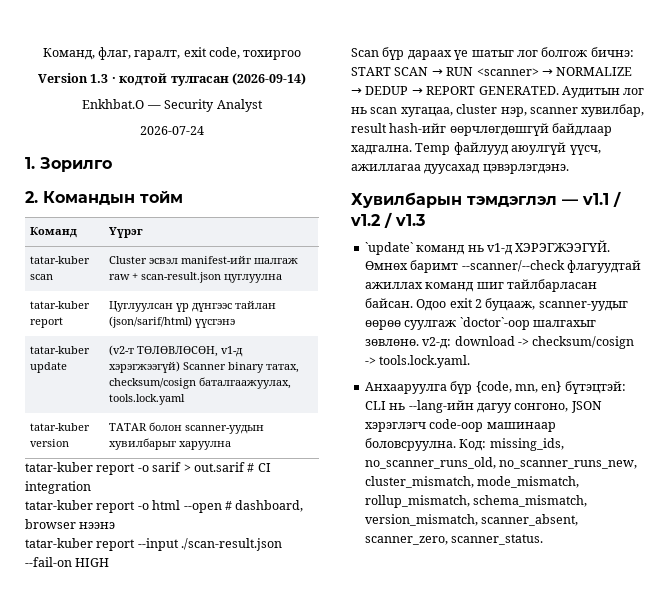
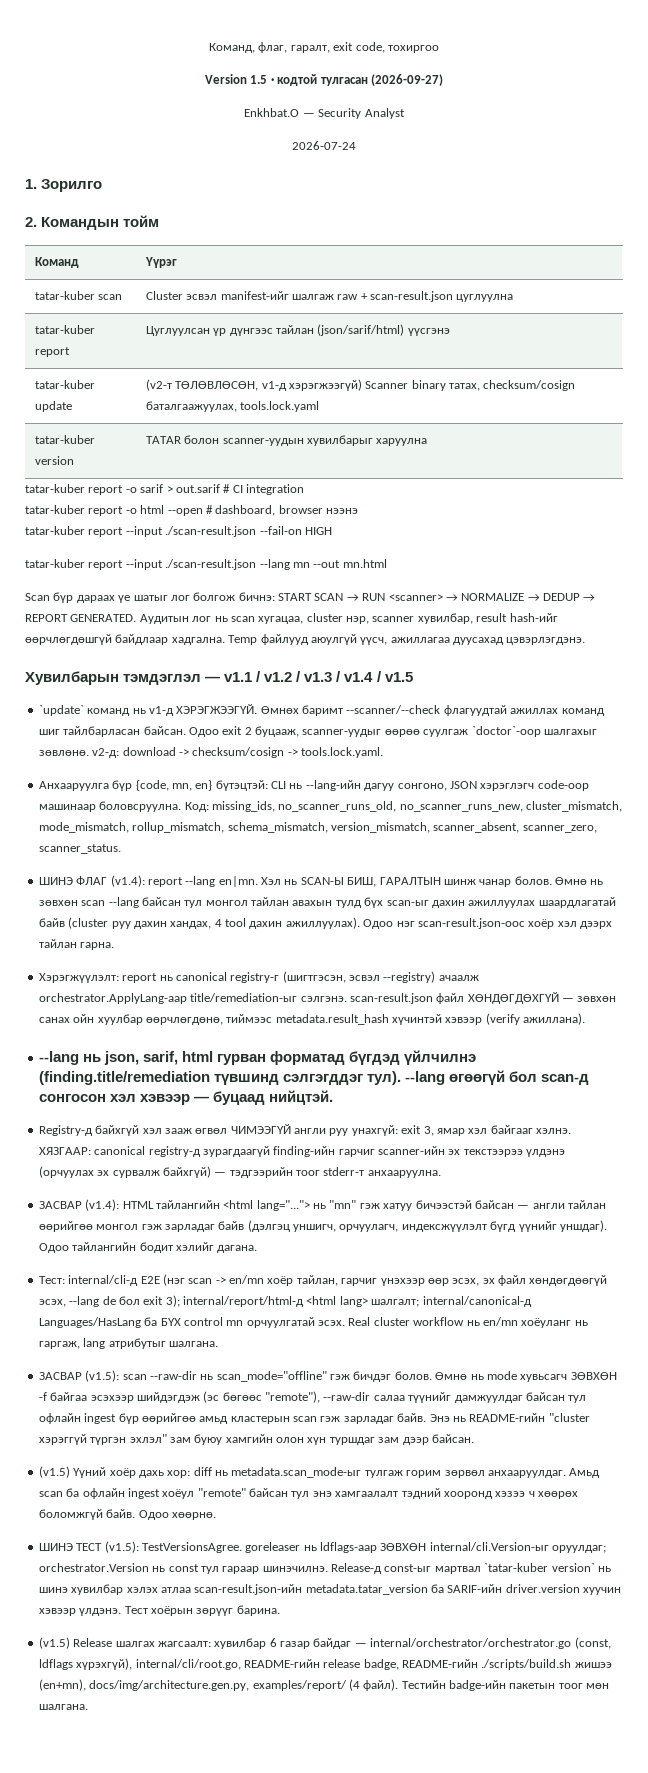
- Version 1.3 · кодтой тулгасан (2026-09-14)
+ Version 1.5 · кодтой тулгасан (2026-09-27)
+ tatar-kuber report --input ./scan-result.json --lang mn --out mn.html
- Хувилбарын тэмдэглэл — v1.1 / v1.2 / v1.3
+ Хувилбарын тэмдэглэл — v1.1 / v1.2 / v1.3 / v1.4 / v1.5
+ ШИНЭ ФЛАГ (v1.4): report --lang en|mn. Хэл нь SCAN-Ы БИШ, ГАРАЛТЫН шинж чанар болов. Өмнө нь зөвхөн scan --lang байсан тул монгол тайлан авахын тулд бүх scan-ыг дахин ажиллуулах шаардлагатай байв (cluster руу дахин хандах, 4 tool дахин ажиллуулах). Одоо нэг scan-result.json-оос хоёр хэл дээрх тайлан гарна.
+ Хэрэгжүүлэлт: report нь canonical registry-г (шигтгэсэн, эсвэл --registry) ачаалж orchestrator.ApplyLang-аар title/remediation-ыг сэлгэнэ. scan-result.json файл ХӨНДӨГДӨХГҮЙ — зөвхөн санах ойн хуулбар өөрчлөгдөнө, тиймээс metadata.result_hash хүчинтэй хэвээр (verify ажиллана).
+ --lang нь json, sarif, html гурван форматад бүгдэд үйлчилнэ (finding.title/remediation түвшинд сэлгэгддэг тул). --lang өгөөгүй бол scan-д сонгосон хэл хэвээр — буцаад нийцтэй.
+ Registry-д байхгүй хэл зааж өгвөл ЧИМЭЭГҮЙ англи руу унахгүй: exit 3, ямар хэл байгааг хэлнэ. ХЯЗГААР: canonical registry-д зурагдаагүй finding-ийн гарчиг scanner-ийн эх текстээрээ үлдэнэ (орчуулах эх сурвалж байхгүй) — тэдгээрийн тоог stderr-т анхааруулна.
+ ЗАСВАР (v1.4): HTML тайлангийн <html lang="..."> нь "mn" гэж хатуу бичээстэй байсан — англи тайлан өөрийгөө монгол гэж зарладаг байв (дэлгэц уншигч, орчуулагч, индексжүүлэлт бүгд үүнийг уншдаг). Одоо тайлангийн бодит хэлийг дагана.
+ Тест: internal/cli-д E2E (нэг scan -> en/mn хоёр тайлан, гарчиг үнэхээр өөр эсэх, эх файл хөндөгдөөгүй эсэх, --lang de бол exit 3); internal/report/html-д <html lang> шалгалт; internal/canonical-д Languages/HasLang ба БҮХ control mn орчуулгатай эсэх. Real cluster workflow нь en/mn хоёуланг нь гаргаж, lang атрибутыг шалгана.
+ ЗАСВАР (v1.5): scan --raw-dir нь scan_mode="offline" гэж бичдэг болов. Өмнө нь mode хувьсагч ЗӨВХӨН -f байгаа эсэхээр шийдэгдэж (эс бөгөөс "remote"), --raw-dir салаа түүнийг дамжуулдаг байсан тул офлайн ingest бүр өөрийгөө амьд кластерын scan гэж зарладаг байв. Энэ нь README-гийн "cluster хэрэггүй түргэн эхлэл" зам буюу хамгийн олон хүн туршдаг зам дээр байсан.
+ (v1.5) Үүний хоёр дахь хор: diff нь metadata.scan_mode-ыг тулгаж горим зөрвөл анхааруулдаг. Амьд scan ба офлайн ingest хоёул "remote" байсан тул энэ хамгаалалт тэдний хооронд хэзээ ч хөөрөх боломжгүй байв. Одоо хөөрнө.
+ ШИНЭ ТЕСТ (v1.5): TestVersionsAgree. goreleaser нь ldflags-аар ЗӨВХӨН internal/cli.Version-ыг оруулдаг; orchestrator.Version нь const тул гараар шинэчилнэ. Release-д const-ыг мартвал `tatar-kuber version` нь шинэ хувилбар хэлэх атлаа scan-result.json-ийн metadata.tatar_version ба SARIF-ийн driver.version хуучин хэвээр үлдэнэ. Тест хоёрын зөрүүг барина.
+ (v1.5) Release шалгах жагсаалт: хувилбар 6 газар байдаг — internal/orchestrator/orchestrator.go (const, ldflags хүрэхгүй), internal/cli/root.go, README-гийн release badge, README-гийн ./scripts/build.sh жишээ (en+mn), docs/img/architecture.gen.py, examples/report/ (4 файл). Тестийн badge-ийн пакетын тоог мөн шалгана.

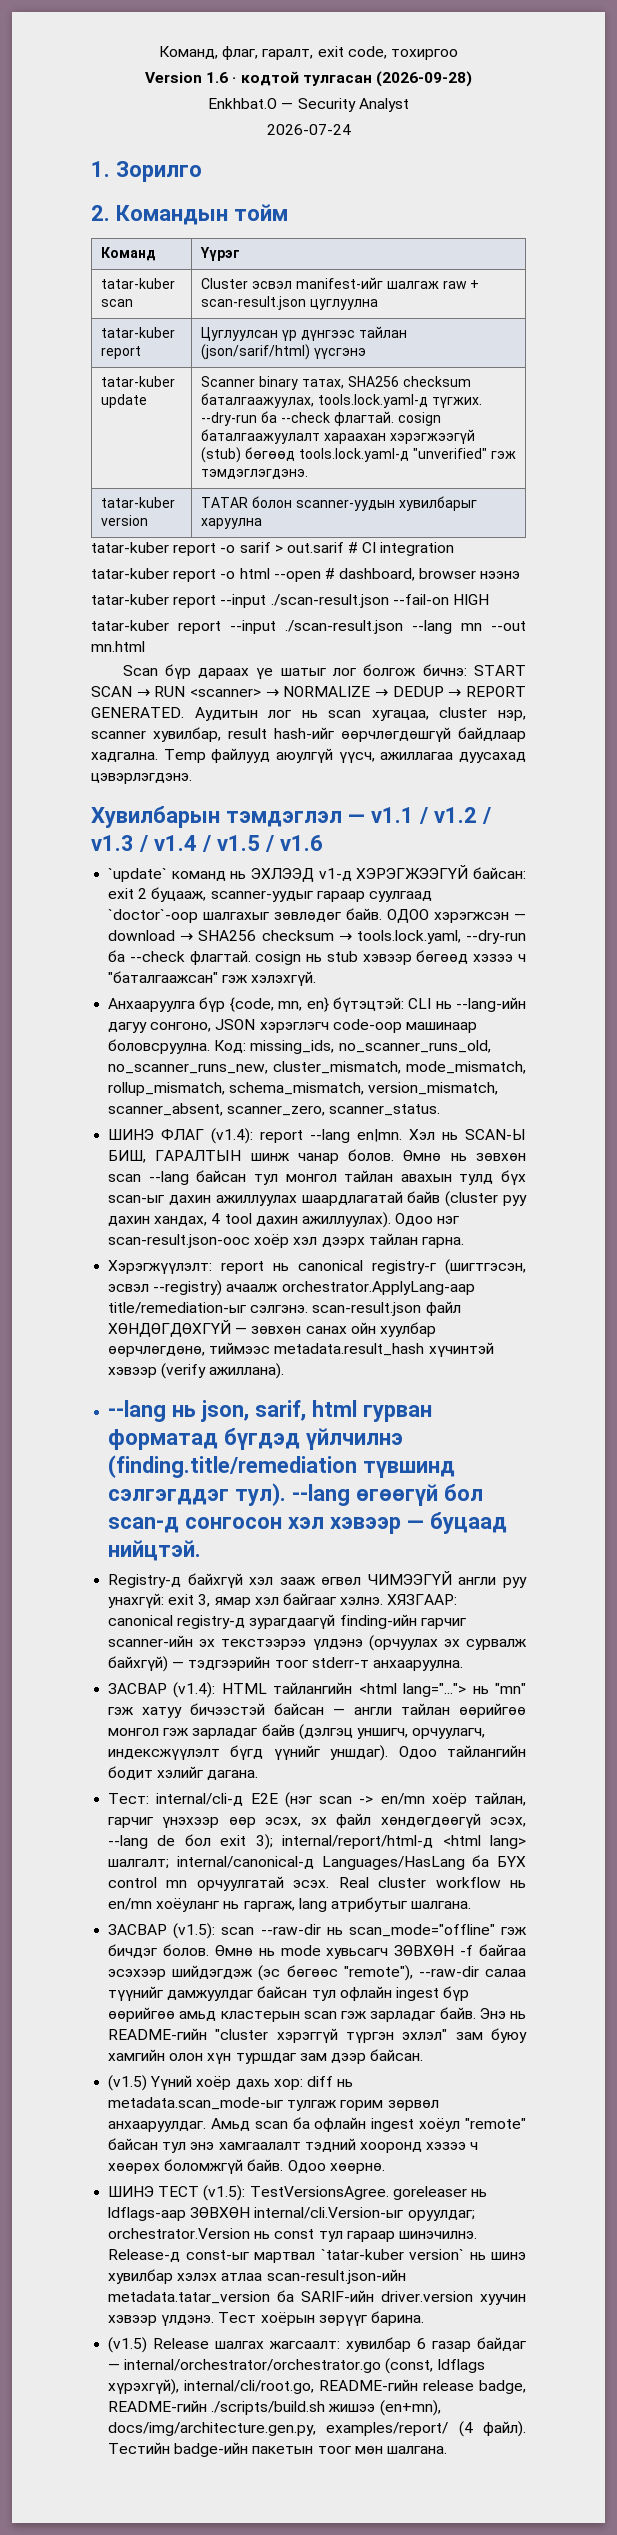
- Version 1.5 · кодтой тулгасан (2026-09-27)
+ Version 1.6 · кодтой тулгасан (2026-09-28)
- tatar-kuber update | (v2-т ТӨЛӨВЛӨСӨН, v1-д хэрэгжээгүй) Scanner binary татах, checksum/cosign баталгаажуулах, tools.lock.yaml
+ tatar-kuber update | Scanner binary татах, SHA256 checksum баталгаажуулах, tools.lock.yaml-д түгжих. --dry-run ба --check флагтай. cosign баталгаажуулалт хараахан хэрэгжээгүй (stub) бөгөөд tools.lock.yaml-д "unverified" гэж тэмдэглэгдэнэ.
- Хувилбарын тэмдэглэл — v1.1 / v1.2 / v1.3 / v1.4 / v1.5
+ Хувилбарын тэмдэглэл — v1.1 / v1.2 / v1.3 / v1.4 / v1.5 / v1.6
- `update` команд нь v1-д ХЭРЭГЖЭЭГҮЙ. Өмнөх баримт --scanner/--check флагуудтай ажиллах команд шиг тайлбарласан байсан. Одоо exit 2 буцааж, scanner-уудыг өөрөө суулгаж `doctor`-оор шалгахыг зөвлөнө. v2-д: download -> checksum/cosign -> tools.lock.yaml.
+ `update` команд нь ЭХЛЭЭД v1-д ХЭРЭГЖЭЭГҮЙ байсан: exit 2 буцааж, scanner-уудыг гараар суулгаад `doctor`-оор шалгахыг зөвлөдөг байв. ОДОО хэрэгжсэн — download → SHA256 checksum → tools.lock.yaml, --dry-run ба --check флагтай. cosign нь stub хэвээр бөгөөд хэзээ ч "баталгаажсан" гэж хэлэхгүй.

